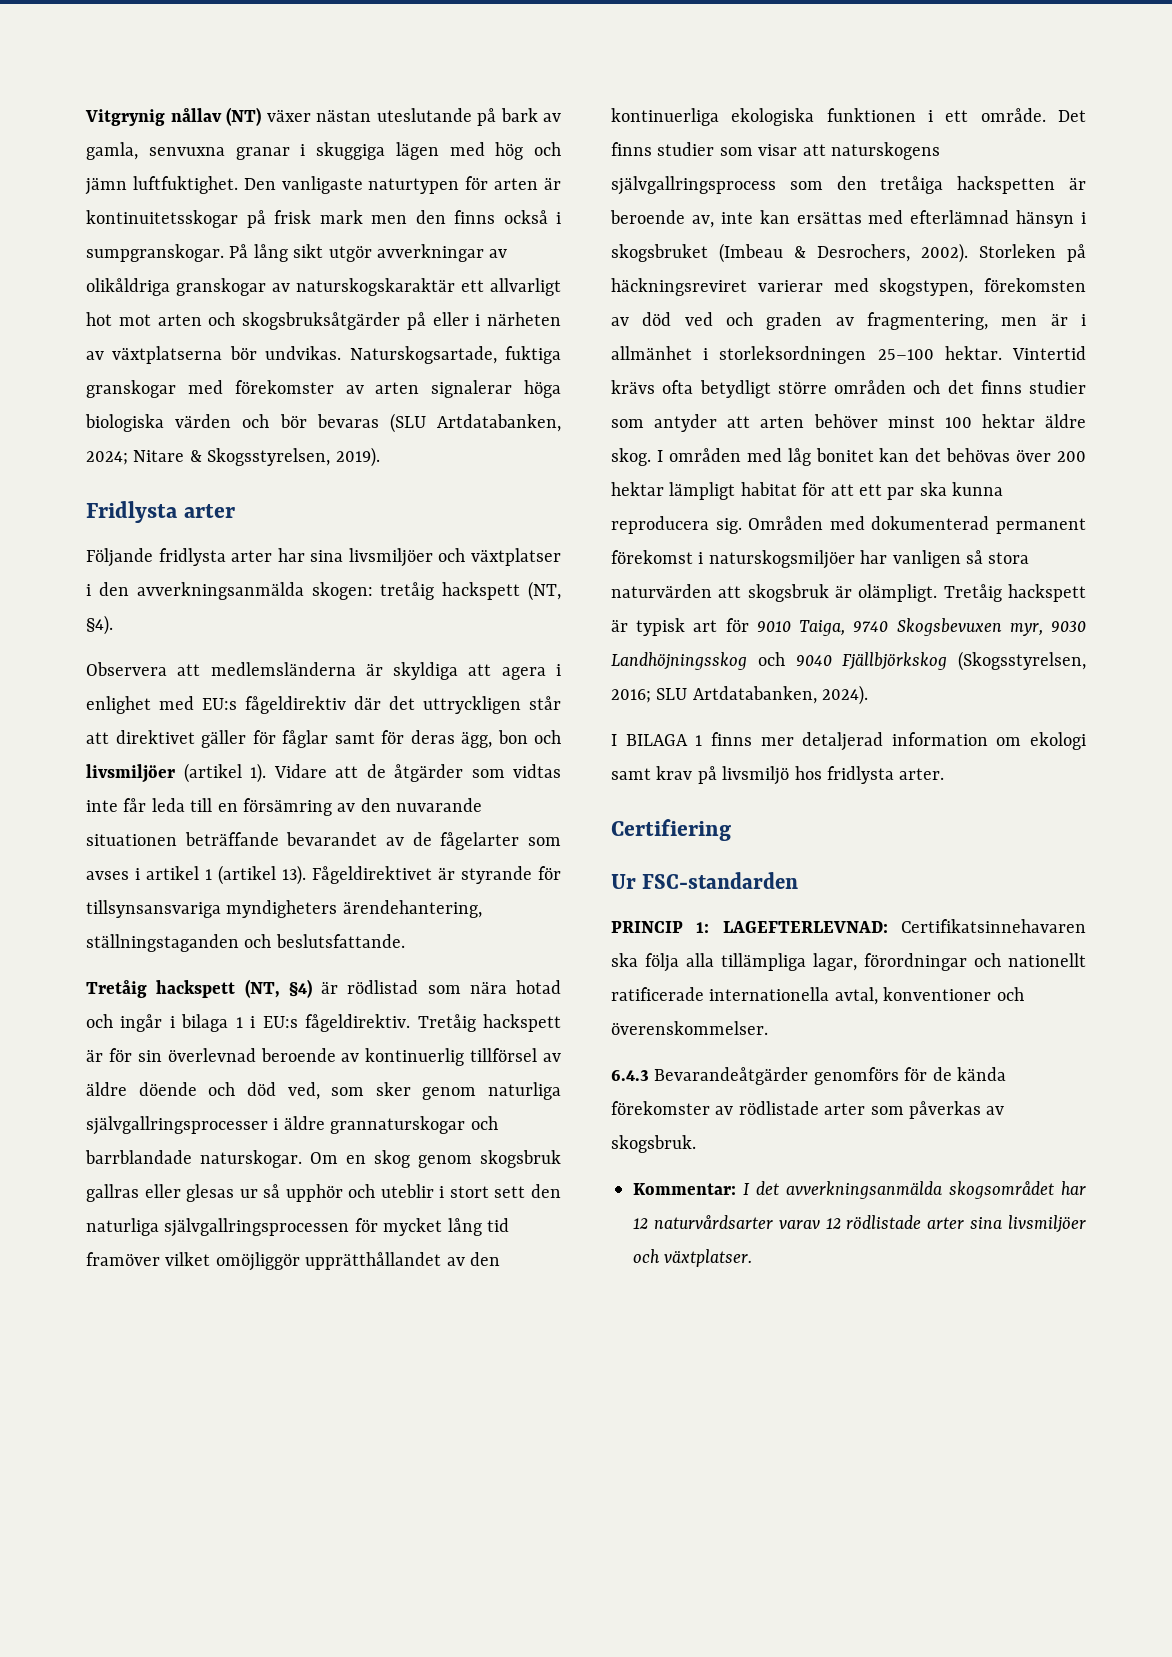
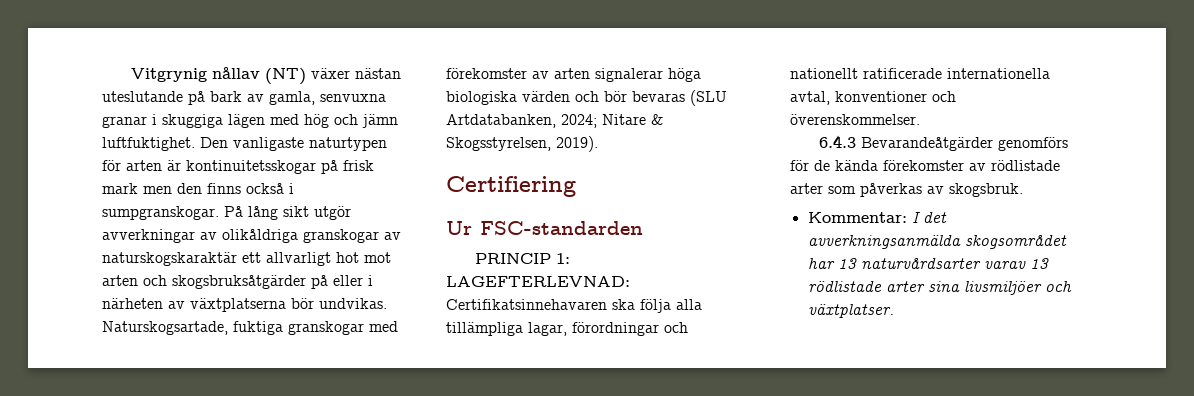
- Fridlysta arter
- Följande fridlysta arter har sina livsmiljöer och växtplatser i den avverkningsanmälda skogen: tretåig hackspett (NT, §4).
- Observera att medlemsländerna är skyldiga att agera i enlighet med EU:s fågeldirektiv där det uttryckligen står att direktivet gäller för fåglar samt för deras ägg, bon och livsmiljöer (artikel 1). Vidare att de åtgärder som vidtas inte får leda till en försämring av den nuvarande situationen beträffande bevarandet av de fågelarter som avses i artikel 1 (artikel 13). Fågeldirektivet är styrande för tillsynsansvariga myndigheters ärendehantering, ställningstaganden och beslutsfattande.
- Tretåig hackspett (NT, §4) är rödlistad som nära hotad och ingår i bilaga 1 i EU:s fågeldirektiv. Tretåig hackspett är för sin överlevnad beroende av kontinuerlig tillförsel av äldre döende och död ved, som sker genom naturliga självgallringsprocesser i äldre grannaturskogar och barrblandade naturskogar. Om en skog genom skogsbruk gallras eller glesas ur så upphör och uteblir i stort sett den naturliga självgallringsprocessen för mycket lång tid framöver vilket omöjliggör upprätthållandet av den kontinuerliga ekologiska funktionen i ett område. Det finns studier som visar att naturskogens självgallringsprocess som den tretåiga hackspetten är beroende av, inte kan ersättas med efterlämnad hänsyn i skogsbruket (Imbeau & Desrochers, 2002). Storleken på häckningsreviret varierar med skogstypen, förekomsten av död ved och graden av fragmentering, men är i allmänhet i storleksordningen 25–100 hektar. Vintertid krävs ofta betydligt större områden och det finns studier som antyder att arten behöver minst 100 hektar äldre skog. I områden med låg bonitet kan det behövas över 200 hektar lämpligt habitat för att ett par ska kunna reproducera sig. Områden med dokumenterad permanent förekomst i naturskogsmiljöer har vanligen så stora naturvärden att skogsbruk är olämpligt. Tretåig hackspett är typisk art för 9010 Taiga, 9740 Skogsbevuxen myr, 9030 Landhöjningsskog och 9040 Fjällbjörkskog (Skogsstyrelsen, 2016; SLU Artdatabanken, 2024).
- I BILAGA 1 finns mer detaljerad information om ekologi samt krav på livsmiljö hos fridlysta arter.
- Kommentar: I det avverkningsanmälda skogsområdet har 12 naturvårdsarter varav 12 rödlistade arter sina livsmiljöer och växtplatser.
+ Kommentar: I det avverkningsanmälda skogsområdet har 13 naturvårdsarter varav 13 rödlistade arter sina livsmiljöer och växtplatser.

